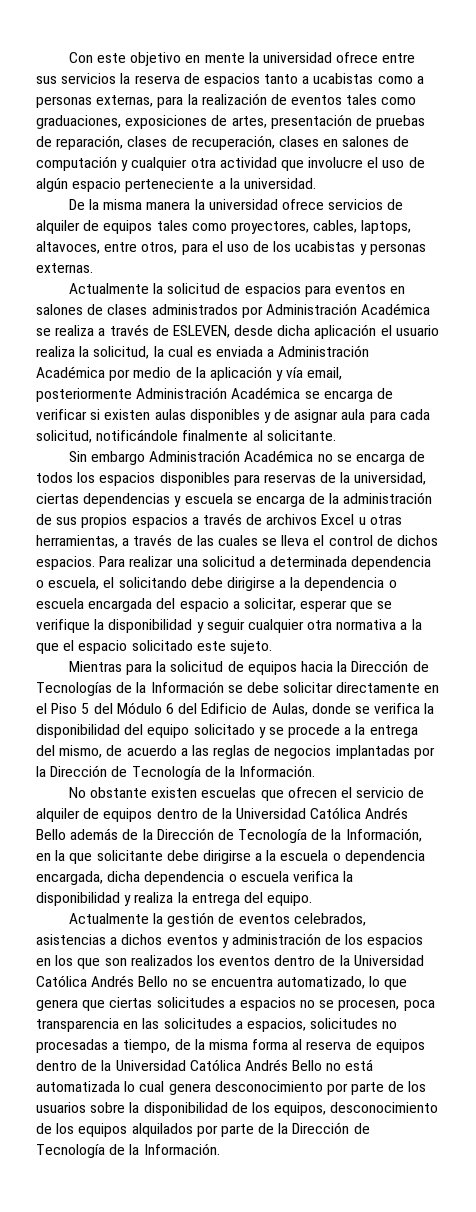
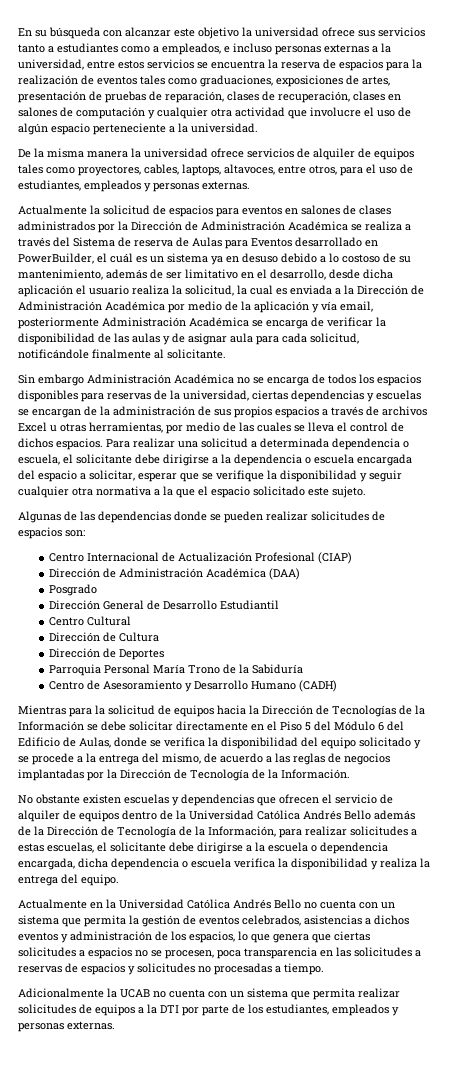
- Con este objetivo en mente la universidad ofrece entre sus servicios la reserva de espacios tanto a ucabistas como a personas externas, para la realización de eventos tales como graduaciones, exposiciones de artes, presentación de pruebas de reparación, clases de recuperación, clases en salones de computación y cualquier otra actividad que involucre el uso de algún espacio perteneciente a la universidad.
+ En su búsqueda con alcanzar este objetivo la universidad ofrece sus servicios tanto a estudiantes como a empleados, e incluso personas externas a la universidad, entre estos servicios se encuentra la reserva de espacios para la realización de eventos tales como graduaciones, exposiciones de artes, presentación de pruebas de reparación, clases de recuperación, clases en salones de computación y cualquier otra actividad que involucre el uso de algún espacio perteneciente a la universidad.
- De la misma manera la universidad ofrece servicios de alquiler de equipos tales como proyectores, cables, laptops, altavoces, entre otros, para el uso de los ucabistas y personas externas.
+ De la misma manera la universidad ofrece servicios de alquiler de equipos tales como proyectores, cables, laptops, altavoces, entre otros, para el uso de estudiantes, empleados y personas externas.
- Actualmente la solicitud de espacios para eventos en salones de clases administrados por Administración Académica se realiza a través de ESLEVEN, desde dicha aplicación el usuario realiza la solicitud, la cual es enviada a Administración Académica por medio de la aplicación y vía email, posteriormente Administración Académica se encarga de verificar si existen aulas disponibles y de asignar aula para cada solicitud, notificándole finalmente al solicitante.
+ Actualmente la solicitud de espacios para eventos en salones de clases administrados por la Dirección de Administración Académica se realiza a través del Sistema de reserva de Aulas para Eventos desarrollado en PowerBuilder, el cuál es un sistema ya en desuso debido a lo costoso de su mantenimiento, además de ser limitativo en el desarrollo, desde dicha aplicación el usuario realiza la solicitud, la cual es enviada a la Dirección de Administración Académica por medio de la aplicación y vía email, posteriormente Administración Académica se encarga de verificar la disponibilidad de las aulas y de asignar aula para cada solicitud, notificándole finalmente al solicitante.
- Sin embargo Administración Académica no se encarga de todos los espacios disponibles para reservas de la universidad, ciertas dependencias y escuela se encarga de la administración de sus propios espacios a través de archivos Excel u otras herramientas, a través de las cuales se lleva el control de dichos espacios.
+ Sin embargo Administración Académica no se encarga de todos los espacios disponibles para reservas de la universidad, ciertas dependencias y escuelas se encargan de la administración de sus propios espacios a través de archivos Excel u otras herramientas, por medio de las cuales se lleva el control de dichos espacios.
- Para realizar una solicitud a determinada dependencia o escuela, el solicitando debe dirigirse a la dependencia o escuela encargada del espacio a solicitar, esperar que se verifique la disponibilidad y seguir cualquier otra normativa a la que el espacio solicitado este sujeto.
+ Para realizar una solicitud a determinada dependencia o escuela, el solicitante debe dirigirse a la dependencia o escuela encargada del espacio a solicitar, esperar que se verifique la disponibilidad y seguir cualquier otra normativa a la que el espacio solicitado este sujeto.
+ Algunas de las dependencias donde se pueden realizar solicitudes de espacios son:
+ Centro Internacional de Actualización Profesional (CIAP)
+ Dirección de Administración Académica (DAA)
+ Posgrado
+ Dirección General de Desarrollo Estudiantil
+ Centro Cultural
+ Dirección de Cultura
+ Dirección de Deportes
+ Parroquia Personal María Trono de la Sabiduría
+ Centro de Asesoramiento y Desarrollo Humano (CADH)
- No obstante existen escuelas que ofrecen el servicio de alquiler de equipos dentro de la Universidad Católica Andrés Bello además de la Dirección de Tecnología de la Información, en la que solicitante debe dirigirse a la escuela o dependencia encargada, dicha dependencia o escuela verifica la disponibilidad y realiza la entrega del equipo.
+ No obstante existen escuelas y dependencias que ofrecen el servicio de alquiler de equipos dentro de la Universidad Católica Andrés Bello además de la Dirección de Tecnología de la Información, para realizar solicitudes a estas escuelas, el solicitante debe dirigirse a la escuela o dependencia encargada, dicha dependencia o escuela verifica la disponibilidad y realiza la entrega del equipo.
- Actualmente la gestión de eventos celebrados, asistencias a dichos eventos y administración de los espacios en los que son realizados los eventos dentro de la Universidad Católica Andrés Bello no se encuentra automatizado, lo que genera que ciertas solicitudes a espacios no se procesen, poca transparencia en las solicitudes a espacios, solicitudes no procesadas a tiempo, de la misma forma al reserva de equipos dentro de la Universidad Católica Andrés Bello no está automatizada lo cual genera desconocimiento por parte de los usuarios sobre la disponibilidad de los equipos, desconocimiento de los equipos alquilados por parte de la Dirección de Tecnología de la Información.
+ Actualmente en la Universidad Católica Andrés Bello no cuenta con un sistema que permita la gestión de eventos celebrados, asistencias a dichos eventos y administración de los espacios, lo que genera que ciertas solicitudes a espacios no se procesen, poca transparencia en las solicitudes a reservas de espacios y solicitudes no procesadas a tiempo.
+ Adicionalmente la UCAB no cuenta con un sistema que permita realizar solicitudes de equipos a la DTI por parte de los estudiantes, empleados y personas externas.

